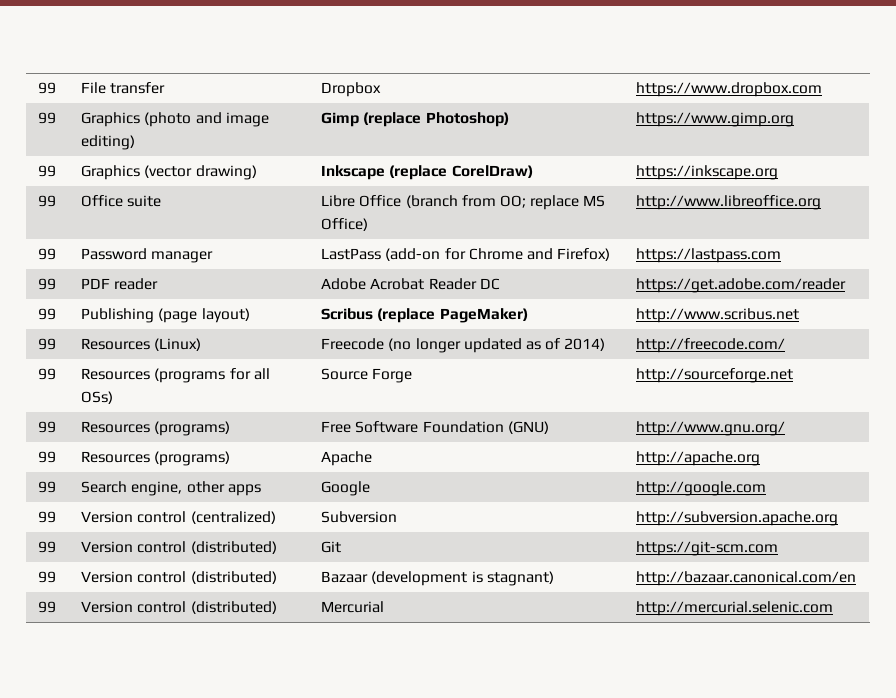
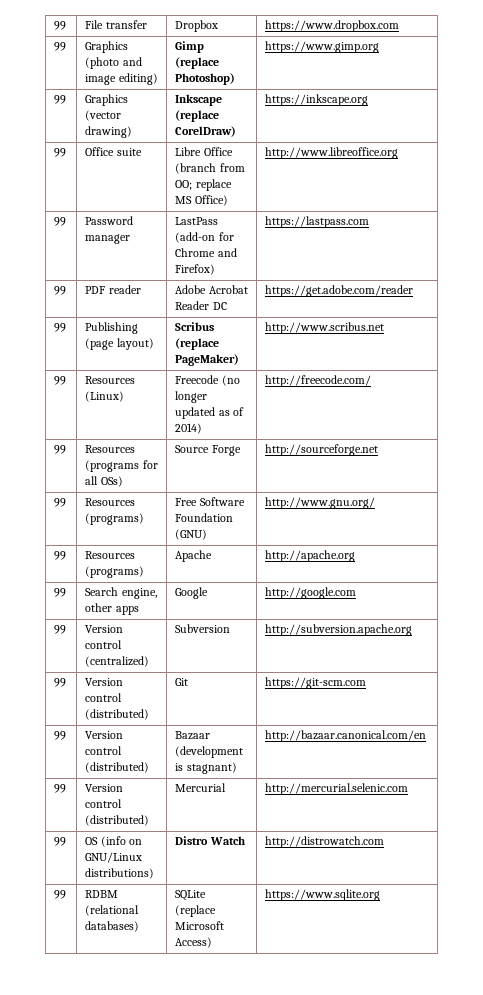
+ 99 | OS (info on GNU/Linux distributions) | Distro Watch | http://distrowatch.com
+ 99 | RDBM (relational databases) | SQLite (replace Microsoft Access) | https://www.sqlite.org

